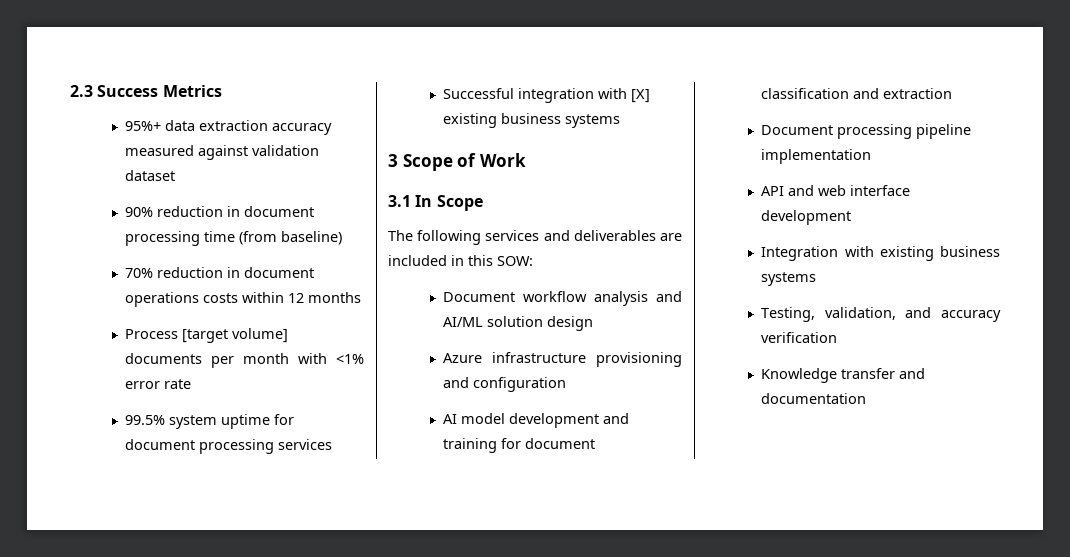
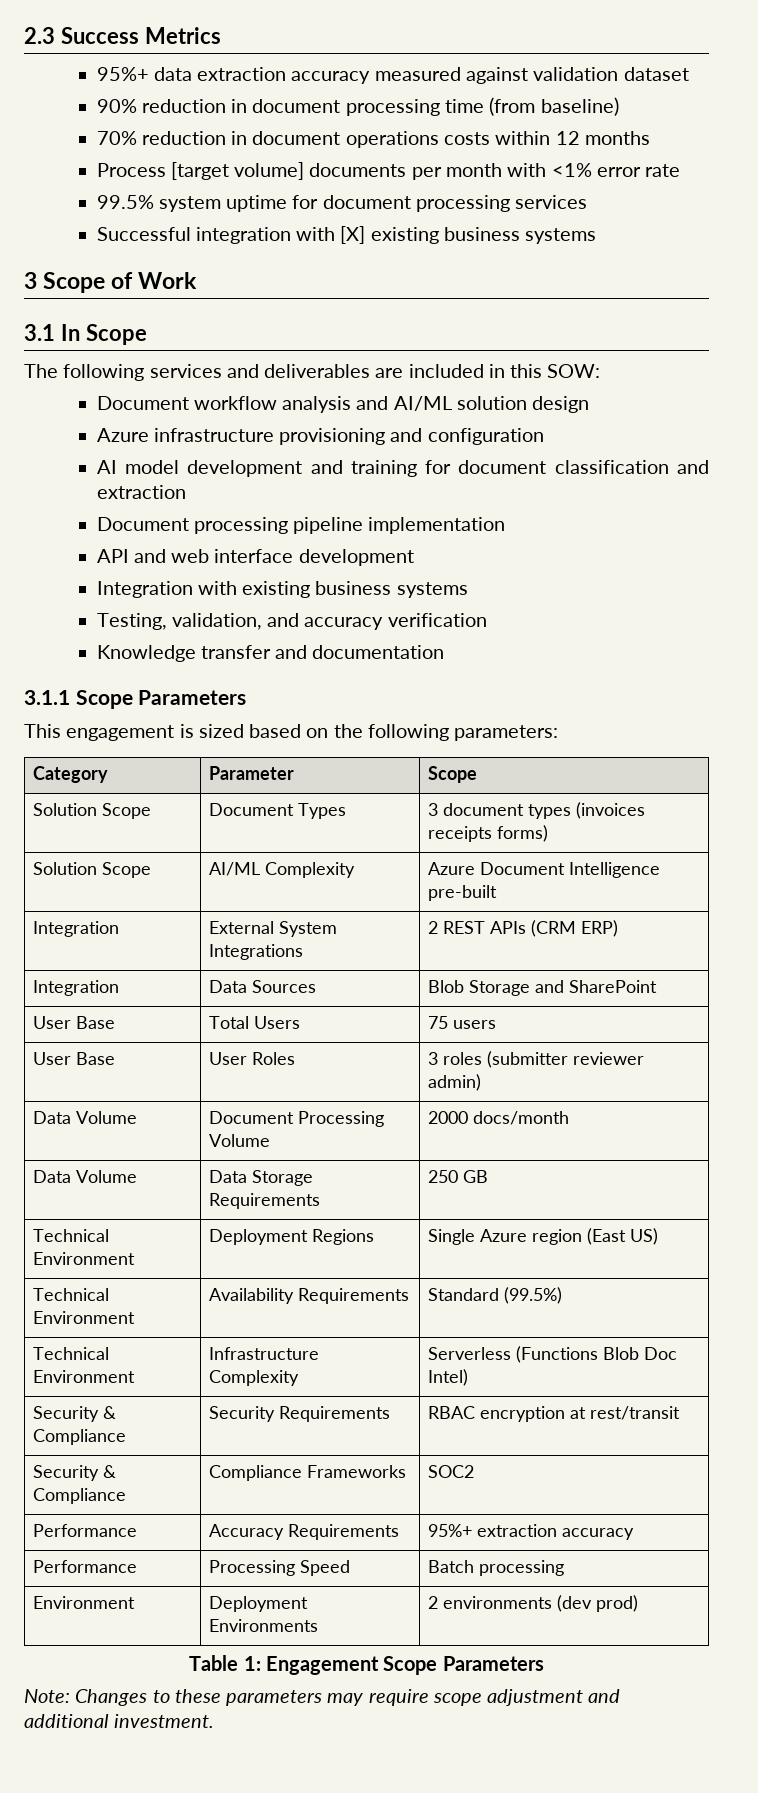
+ 3.1.1 Scope Parameters
+ This engagement is sized based on the following parameters:
+ Category | Parameter | Scope
+ Solution Scope | Document Types | 3 document types (invoices receipts forms)
+ Solution Scope | AI/ML Complexity | Azure Document Intelligence pre-built
+ Integration | External System Integrations | 2 REST APIs (CRM ERP)
+ Integration | Data Sources | Blob Storage and SharePoint
+ User Base | Total Users | 75 users
+ User Base | User Roles | 3 roles (submitter reviewer admin)
+ Data Volume | Document Processing Volume | 2000 docs/month
+ Data Volume | Data Storage Requirements | 250 GB
+ Technical Environment | Deployment Regions | Single Azure region (East US)
+ Technical Environment | Availability Requirements | Standard (99.5%)
+ Technical Environment | Infrastructure Complexity | Serverless (Functions Blob Doc Intel)
+ Security & Compliance | Security Requirements | RBAC encryption at rest/transit
+ Security & Compliance | Compliance Frameworks | SOC2
+ Performance | Accuracy Requirements | 95%+ extraction accuracy
+ Performance | Processing Speed | Batch processing
+ Environment | Deployment Environments | 2 environments (dev prod)
+ Table 1: Engagement Scope Parameters
+ Note: Changes to these parameters may require scope adjustment and additional investment.

